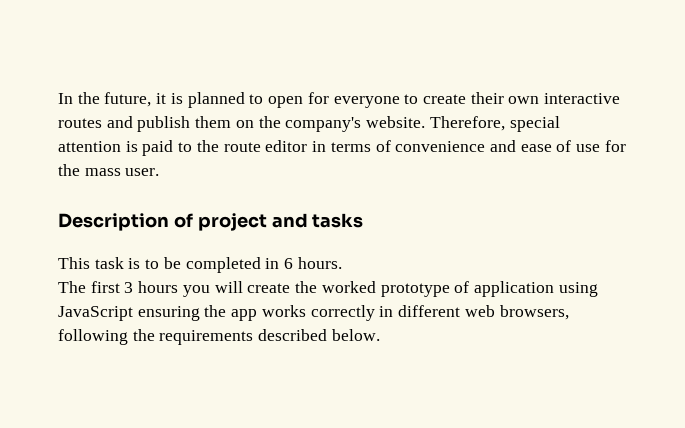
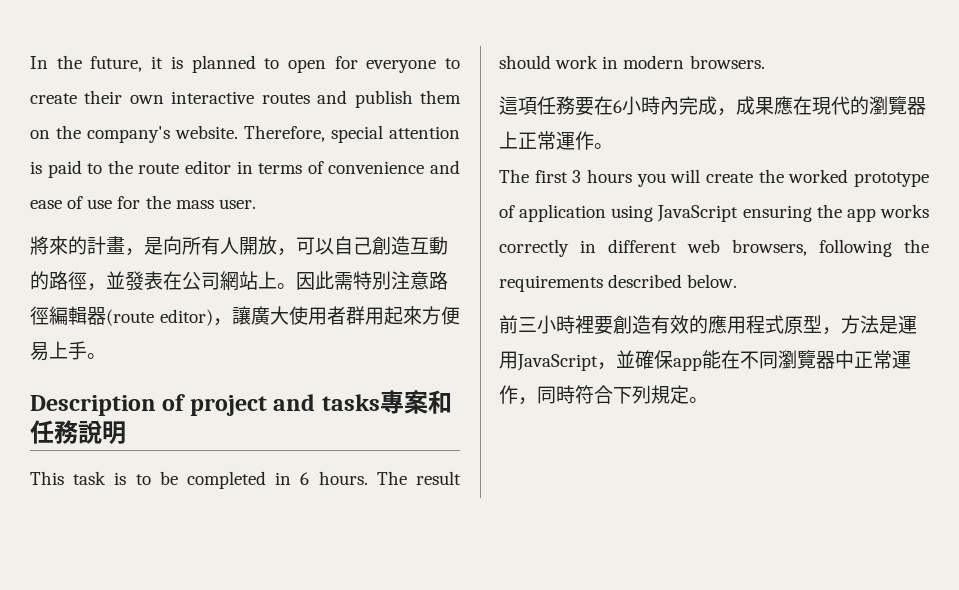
+ 將來的計畫，是向所有人開放，可以自己創造互動的路徑，並發表在公司網站上。因此需特別注意路徑編輯器(route editor)，讓廣大使用者群用起來方便易上手。
- Description of project and tasks
+ Description of project and tasks專案和任務說明
+ The result should work in modern browsers.
+ 這項任務要在6小時內完成，成果應在現代的瀏覽器上正常運作。
+ 前三小時裡要創造有效的應用程式原型，方法是運用JavaScript，並確保app能在不同瀏覽器中正常運作，同時符合下列規定。

